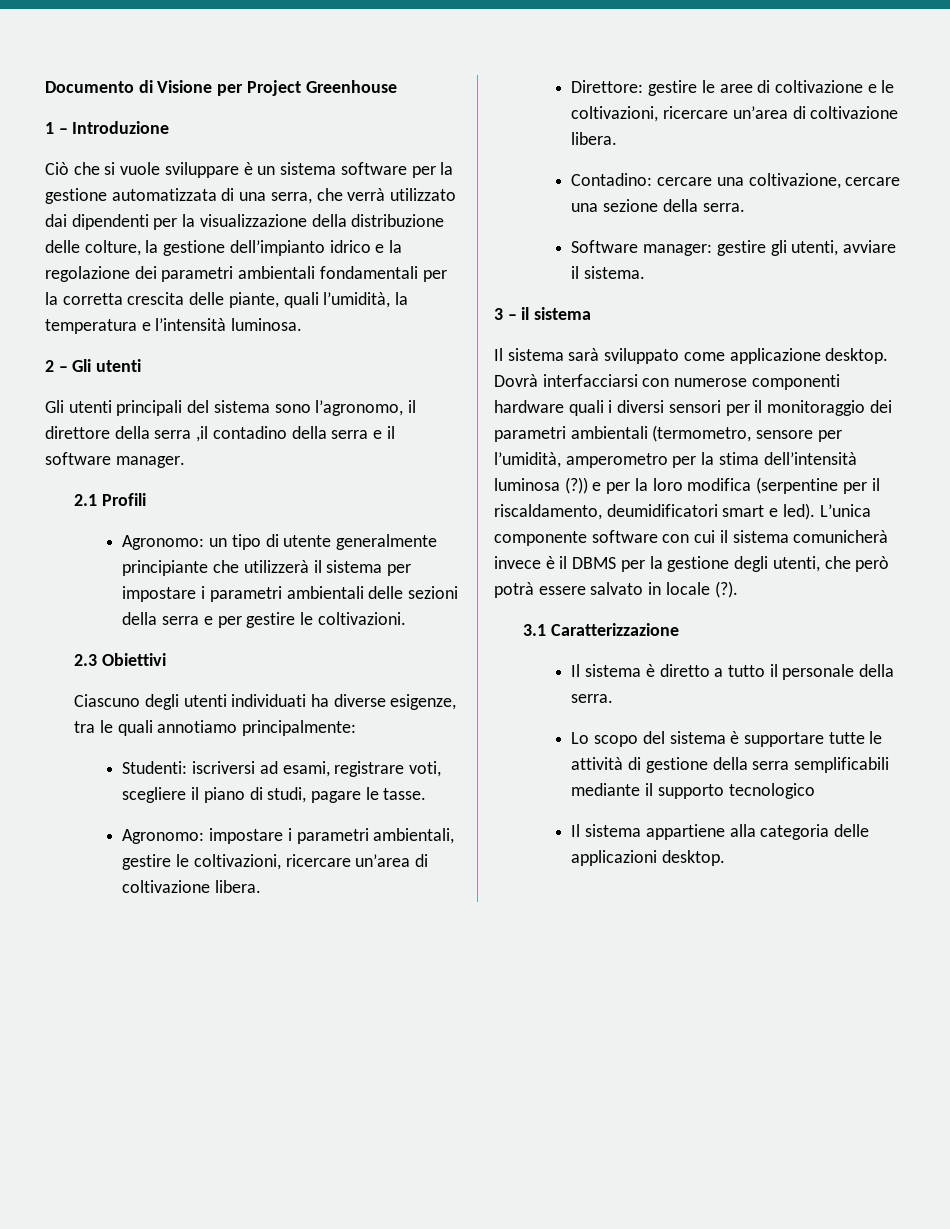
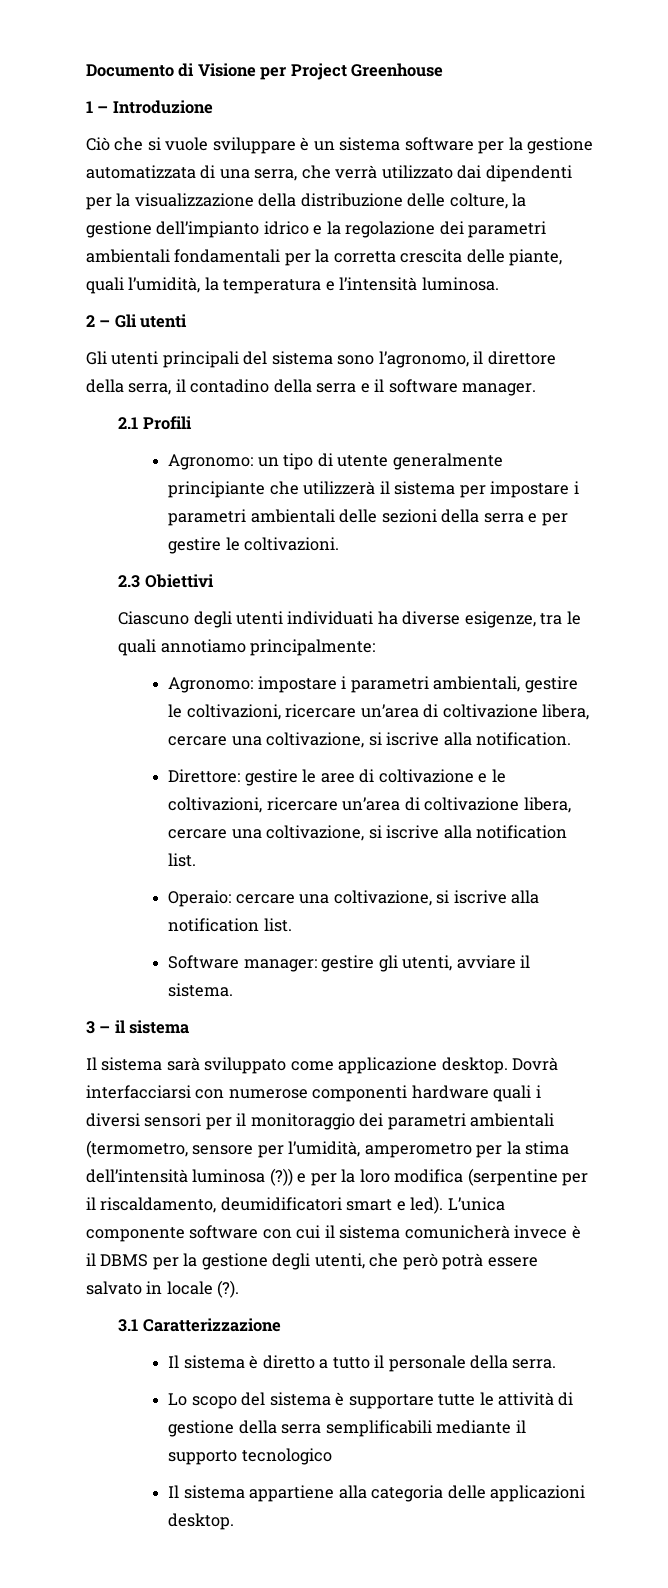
- Gli utenti principali del sistema sono l’agronomo, il direttore della serra ,il contadino della serra e il software manager.
+ Gli utenti principali del sistema sono l’agronomo, il direttore della serra, il contadino della serra e il software manager.
- Studenti: iscriversi ad esami, registrare voti, scegliere il piano di studi, pagare le tasse.
- Agronomo: impostare i parametri ambientali, gestire le coltivazioni, ricercare un’area di coltivazione libera.
+ Agronomo: impostare i parametri ambientali, gestire le coltivazioni, ricercare un’area di coltivazione libera, cercare una coltivazione, si iscrive alla notification.
- Direttore: gestire le aree di coltivazione e le coltivazioni, ricercare un’area di coltivazione libera.
- Contadino: cercare una coltivazione, cercare una sezione della serra.
+ Direttore: gestire le aree di coltivazione e le coltivazioni, ricercare un’area di coltivazione libera, cercare una coltivazione, si iscrive alla notification list.
+ Operaio: cercare una coltivazione, si iscrive alla notification list.

